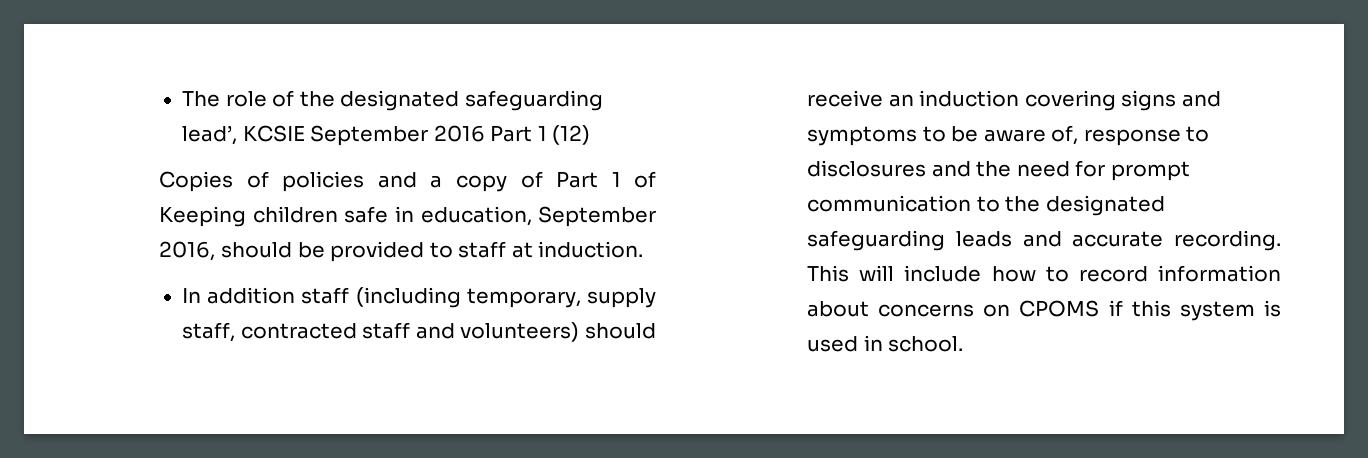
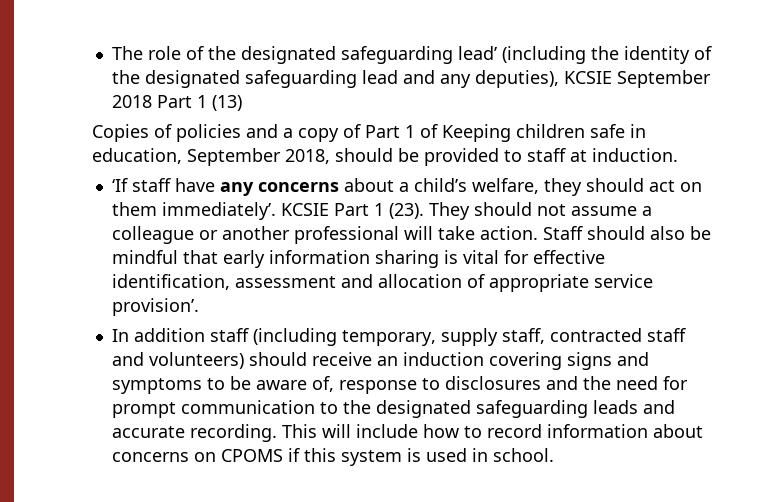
- The role of the designated safeguarding lead’, KCSIE September 2016 Part 1 (12)
+ The role of the designated safeguarding lead’ (including the identity of the designated safeguarding lead and any deputies), KCSIE September 2018 Part 1 (13)
- Copies of policies and a copy of Part 1 of Keeping children safe in education, September 2016, should be provided to staff at induction.
+ Copies of policies and a copy of Part 1 of Keeping children safe in education, September 2018, should be provided to staff at induction.
+ ‘If staff have any concerns about a child’s welfare, they should act on them immediately’. KCSIE Part 1 (23). They should not assume a colleague or another professional will take action. Staff should also be mindful that early information sharing is vital for effective identification, assessment and allocation of appropriate service provision’.

